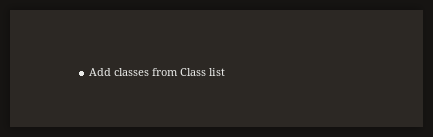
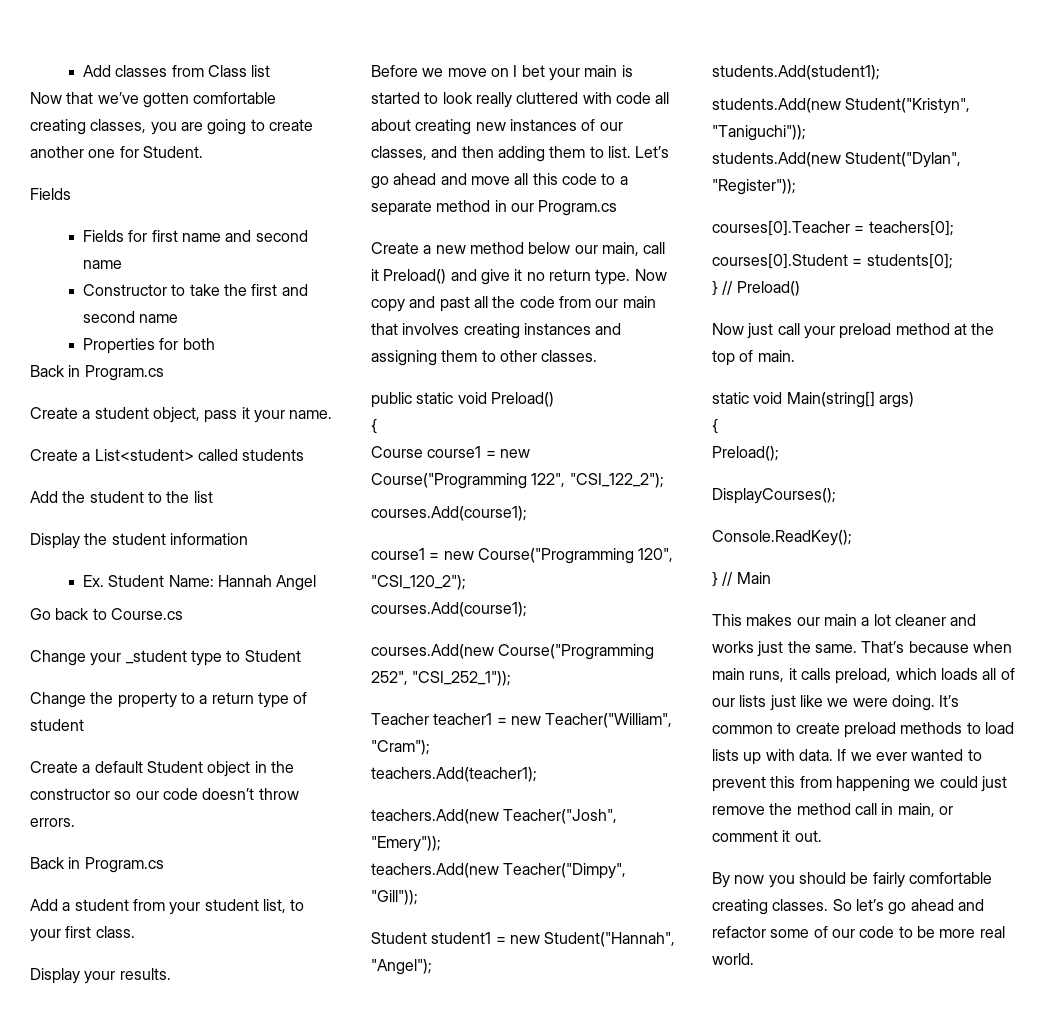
+ Now that we’ve gotten comfortable creating classes, you are going to create another one for Student.
+ Fields
+ Fields for first name and second name
+ Constructor to take the first and second name
+ Properties for both
+ Back in Program.cs
+ Create a student object, pass it your name.
+ Create a List<student> called students
+ Add the student to the list
+ Display the student information
+ Ex. Student Name: Hannah Angel
+ Go back to Course.cs
+ Change your _student type to Student
+ Change the property to a return type of student
+ Create a default Student object in the constructor so our code doesn’t throw errors.
+ Back in Program.cs
+ Add a student from your student list, to your first class.
+ Display your results.
+ Before we move on I bet your main is started to look really cluttered with code all about creating new instances of our classes, and then adding them to list. Let’s go ahead and move all this code to a separate method in our Program.cs
+ Create a new method below our main, call it Preload() and give it no return type. Now copy and past all the code from our main that involves creating instances and assigning them to other classes.
+ public static void Preload()
+ {
+ Course course1 = new Course("Programming 122", "CSI_122_2");
+ courses.Add(course1);
+ course1 = new Course("Programming 120", "CSI_120_2");
+ courses.Add(course1);
+ courses.Add(new Course("Programming 252", "CSI_252_1"));
+ Teacher teacher1 = new Teacher("William", "Cram");
+ teachers.Add(teacher1);
+ teachers.Add(new Teacher("Josh", "Emery"));
+ teachers.Add(new Teacher("Dimpy", "Gill"));
+ Student student1 = new Student("Hannah", "Angel");
+ students.Add(student1);
+ students.Add(new Student("Kristyn", "Taniguchi"));
+ students.Add(new Student("Dylan", "Register"));
+ courses[0].Teacher = teachers[0];
+ courses[0].Student = students[0];
+ } // Preload()
+ Now just call your preload method at the top of main.
+ static void Main(string[] args)
+ {
+ Preload();
+ DisplayCourses();
+ Console.ReadKey();
+ } // Main
+ This makes our main a lot cleaner and works just the same. That’s because when main runs, it calls preload, which loads all of our lists just like we were doing. It’s common to create preload methods to load lists up with data. If we ever wanted to prevent this from happening we could just remove the method call in main, or comment it out.
+ By now you should be fairly comfortable creating classes. So let’s go ahead and refactor some of our code to be more real world.

